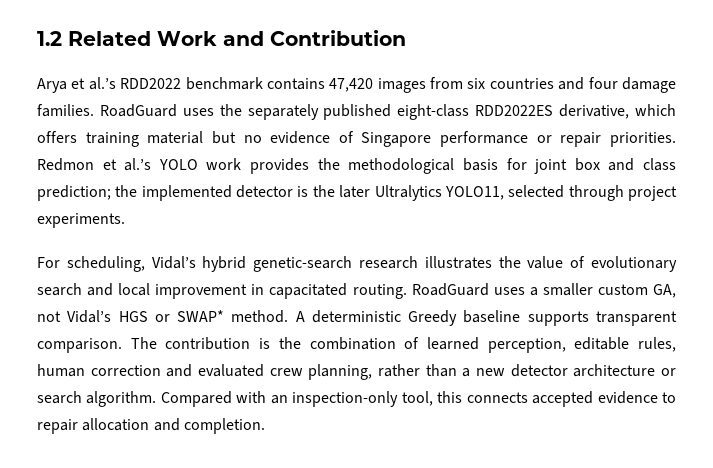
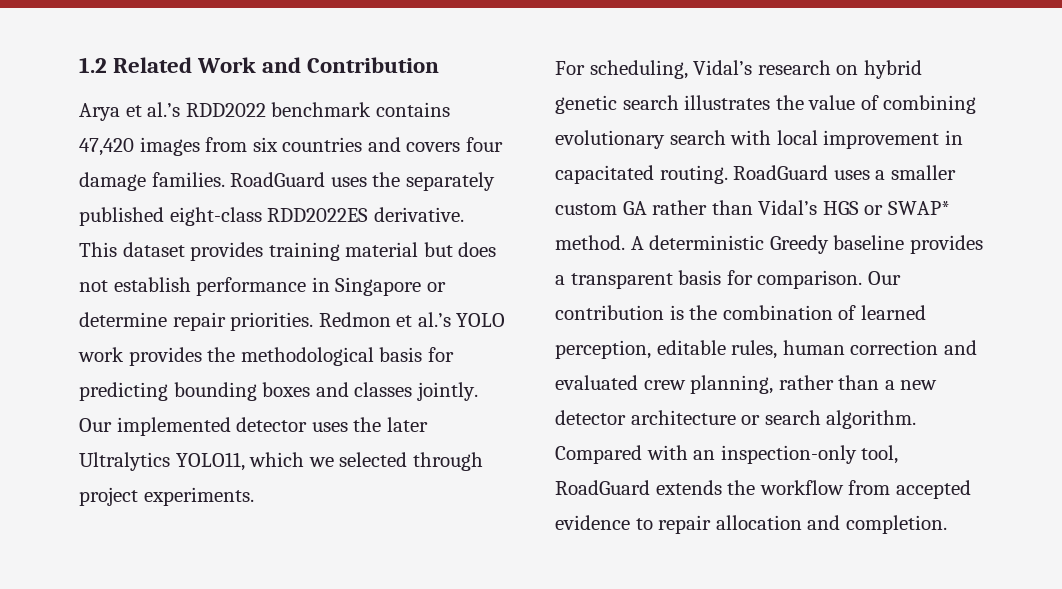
- Arya et al.’s RDD2022 benchmark contains 47,420 images from six countries and four damage families.
+ Arya et al.’s RDD2022 benchmark contains 47,420 images from six countries and covers four damage families.
- RoadGuard uses the separately published eight-class RDD2022ES derivative, which offers training material but no evidence of Singapore performance or repair priorities.
+ RoadGuard uses the separately published eight-class RDD2022ES derivative. This dataset provides training material but does not establish performance in Singapore or determine repair priorities.
- Redmon et al.’s YOLO work provides the methodological basis for joint box and class prediction; the implemented detector is the later Ultralytics YOLO11, selected through project experiments.
+ Redmon et al.’s YOLO work provides the methodological basis for predicting bounding boxes and classes jointly. Our implemented detector uses the later Ultralytics YOLO11, which we selected through project experiments.
- For scheduling, Vidal’s hybrid genetic-search research illustrates the value of evolutionary search and local improvement in capacitated routing.
+ For scheduling, Vidal’s research on hybrid genetic search illustrates the value of combining evolutionary search with local improvement in capacitated routing.
- RoadGuard uses a smaller custom GA, not Vidal’s HGS or SWAP* method.
+ RoadGuard uses a smaller custom GA rather than Vidal’s HGS or SWAP* method.
- A deterministic Greedy baseline supports transparent comparison. The contribution is the combination of learned perception, editable rules, human correction and evaluated crew planning, rather than a new detector architecture or search algorithm.
+ A deterministic Greedy baseline provides a transparent basis for comparison. Our contribution is the combination of learned perception, editable rules, human correction and evaluated crew planning, rather than a new detector architecture or search algorithm.
- Compared with an inspection-only tool, this connects accepted evidence to repair allocation and completion.
+ Compared with an inspection-only tool, RoadGuard extends the workflow from accepted evidence to repair allocation and completion.

